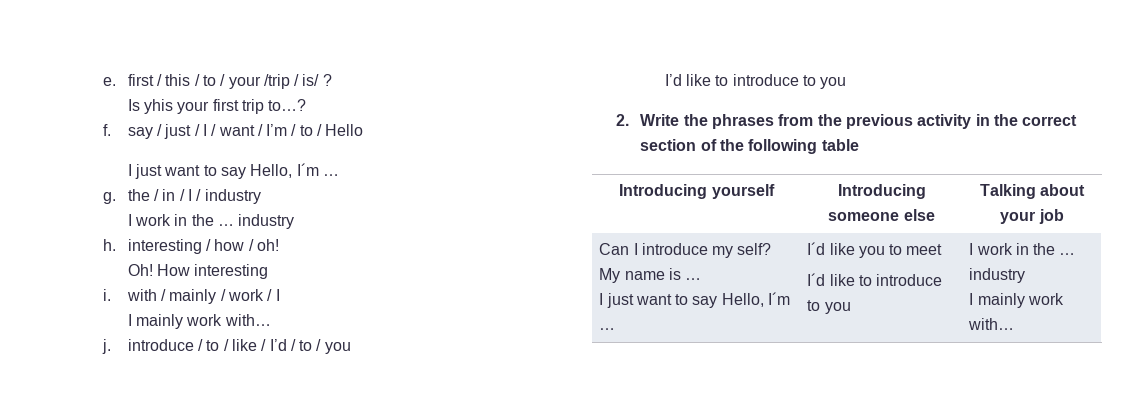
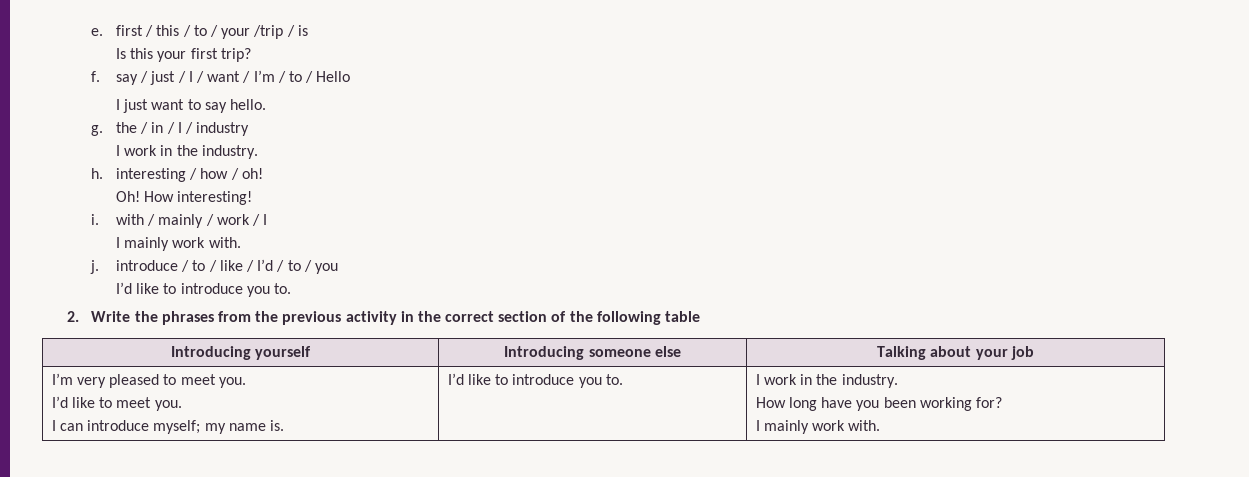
- e. first / this / to / your /trip / is/ ?
+ e. first / this / to / your /trip / is
- Is yhis your first trip to…?
+ Is this your first trip?
  f. say / just / I / want / I’m / to / Hello
- I just want to say Hello, I´m …
+ I just want to say hello.
  g. the / in / I / industry
- I work in the … industry
+ I work in the industry.
- How interesting
+ How interesting!
  i. with / mainly / work / I
- I mainly work with…
+ I mainly work with.
  j. introduce / to / like / I’d / to / you
- I’d like to introduce to you
+ I’d like to introduce you to.
- Can I introduce my self? My name is …
- I just want to say Hello, I´m … | I´d like you to meet
- I´d like to introduce to you | I work in the … industry
- I mainly work with…
+ I’m very pleased to meet you.
+ I’d like to meet you.
+ I can introduce myself; my name is. | I’d like to introduce you to. | I work in the industry.
+ How long have you been working for?
+ I mainly work with.

